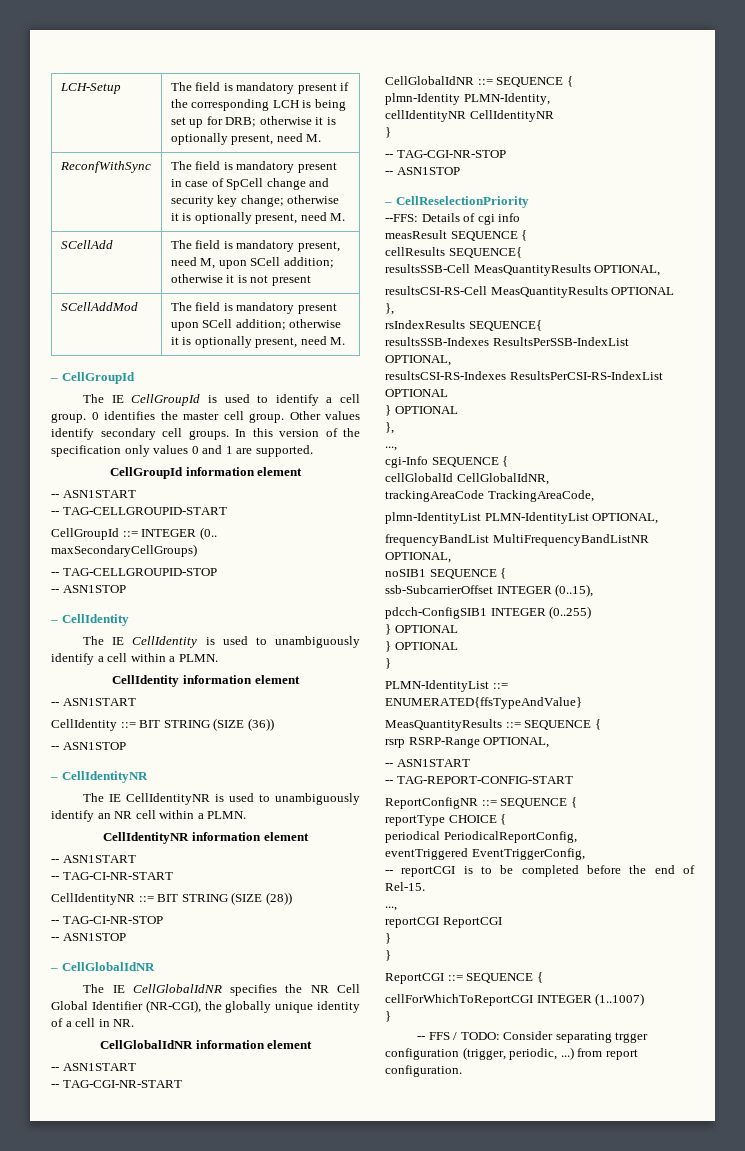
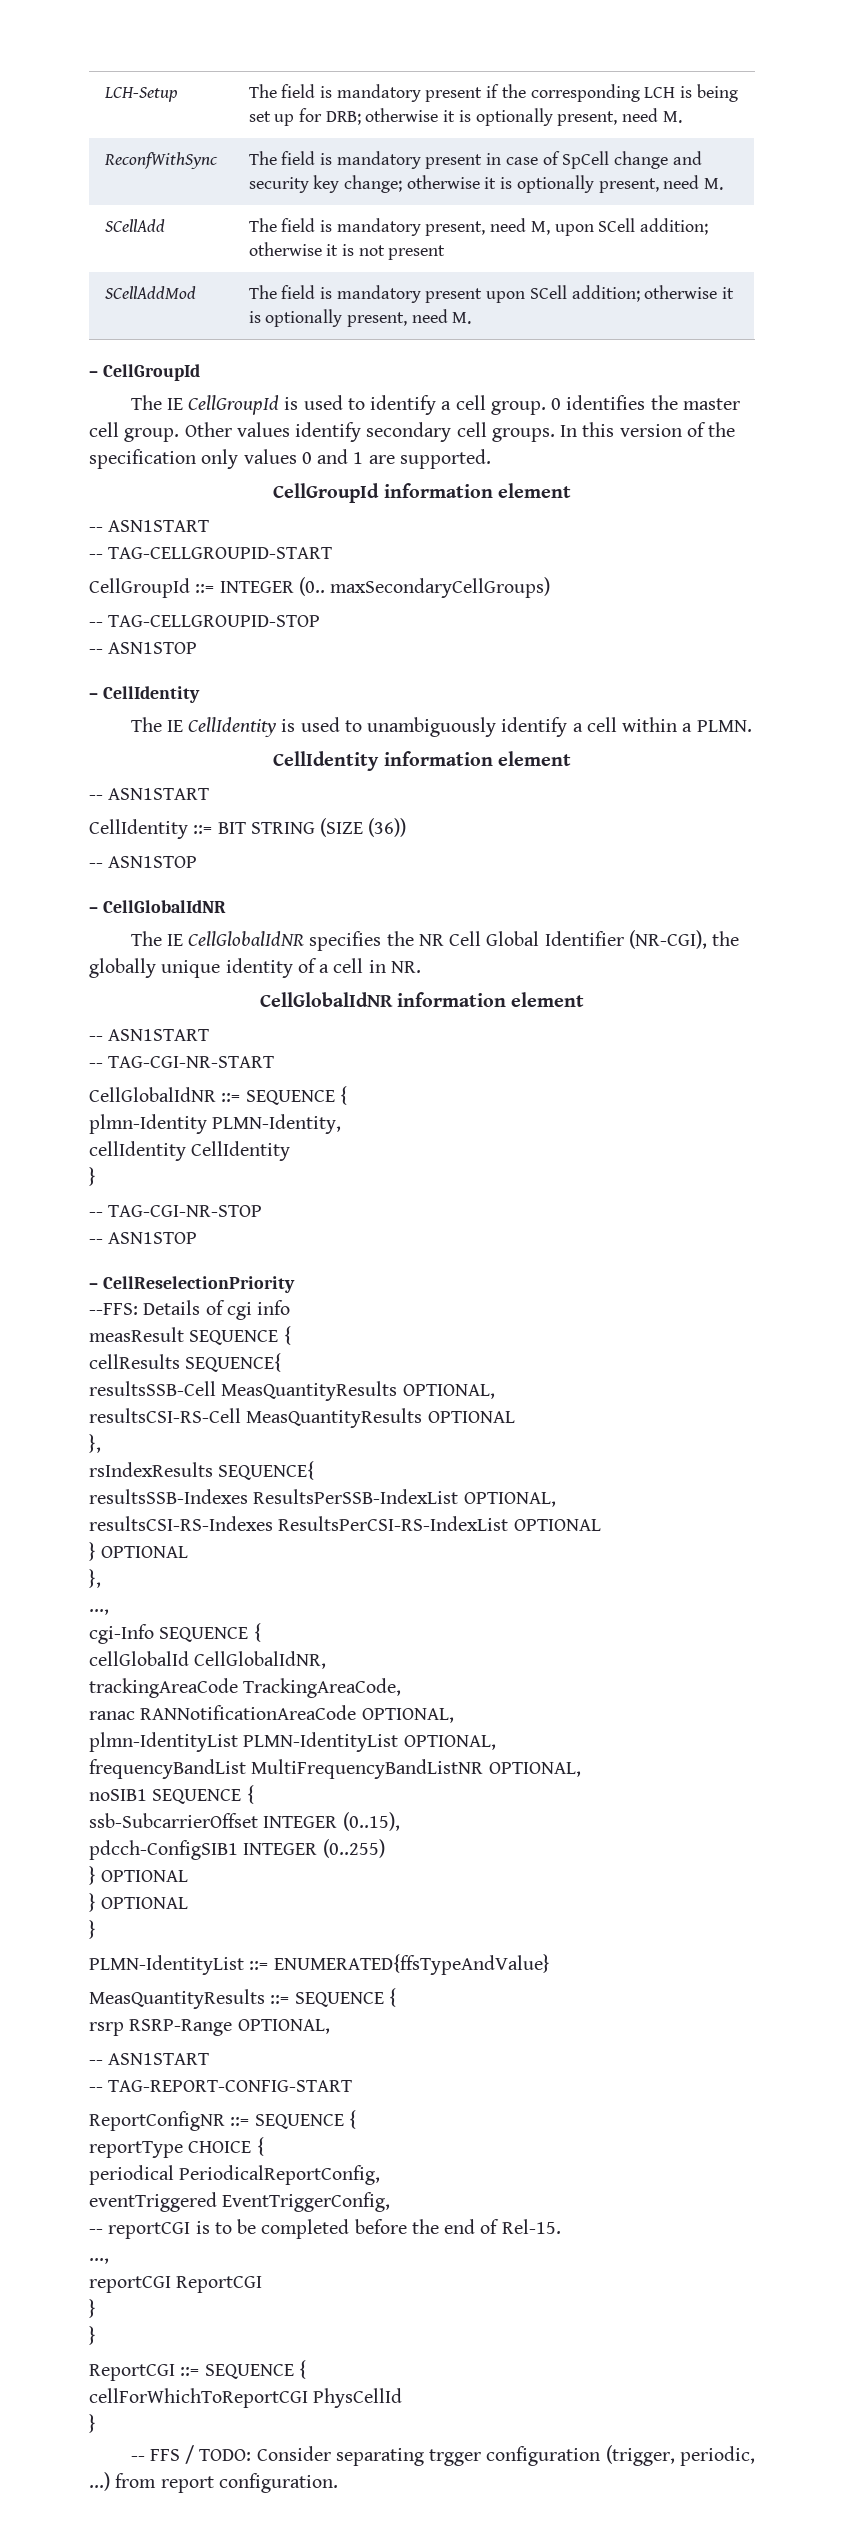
- – CellIdentityNR
- The IE CellIdentityNR is used to unambiguously identify an NR cell within a PLMN.
- CellIdentityNR information element
- -- ASN1START
- -- TAG-CI-NR-START
- CellIdentityNR ::= BIT STRING (SIZE (28))
- -- TAG-CI-NR-STOP
- -- ASN1STOP
- cellIdentityNR CellIdentityNR
+ cellIdentity CellIdentity
+ ranac RANNotificationAreaCode OPTIONAL,
- cellForWhichToReportCGI INTEGER (1..1007)
+ cellForWhichToReportCGI PhysCellId

